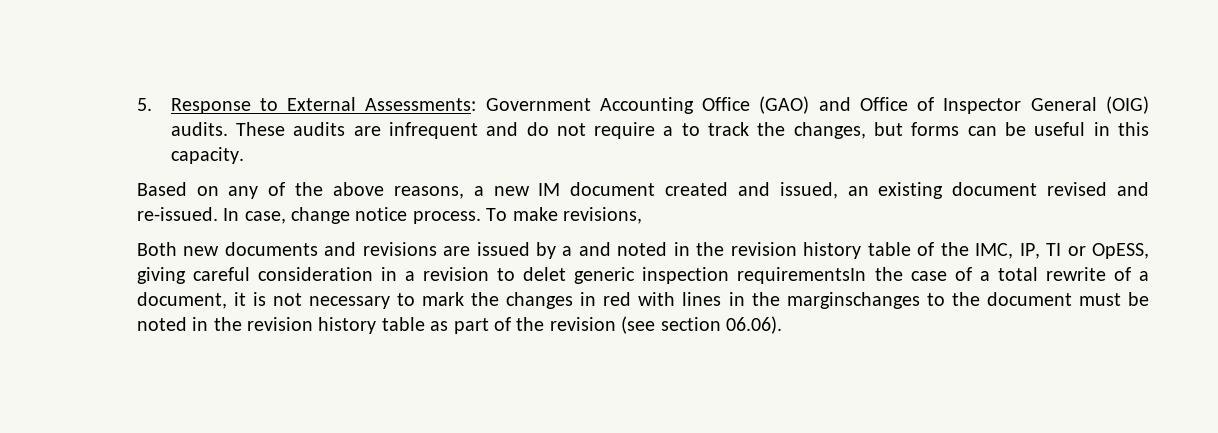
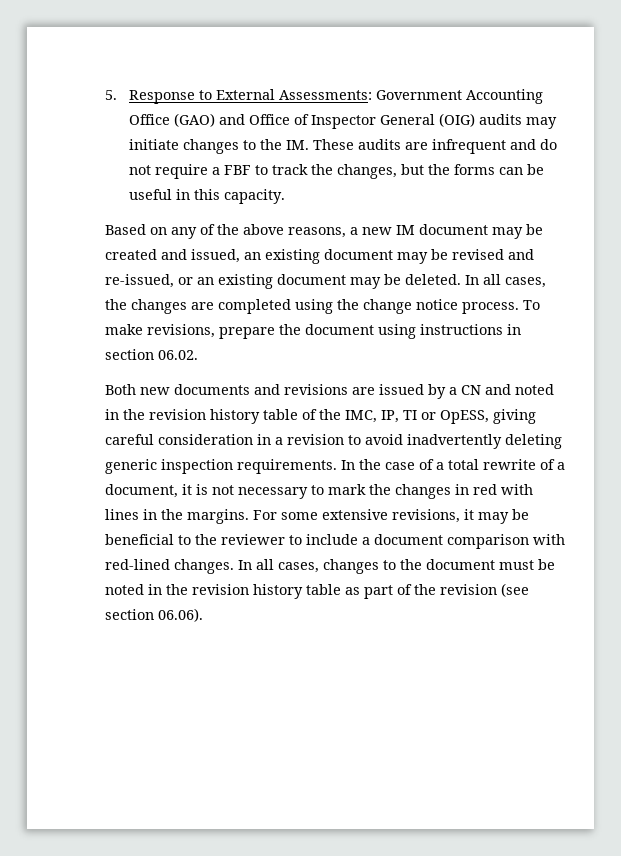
- 5. Response to External Assessments: Government Accounting Office (GAO) and Office of Inspector General (OIG) audits. These audits are infrequent and do not require a to track the changes, but forms can be useful in this capacity.
+ 5. Response to External Assessments: Government Accounting Office (GAO) and Office of Inspector General (OIG) audits may initiate changes to the IM. These audits are infrequent and do not require a FBF to track the changes, but the forms can be useful in this capacity.
- Based on any of the above reasons, a new IM document created and issued, an existing document revised and re-issued. In case, change notice process.
+ Based on any of the above reasons, a new IM document may be created and issued, an existing document may be revised and re-issued, or an existing document may be deleted. In all cases, the changes are completed using the change notice process.
- To make revisions,
+ To make revisions, prepare the document using instructions in section 06.02.
- Both new documents and revisions are issued by a and noted in the revision history table of the IMC, IP, TI or OpESS, giving careful consideration in a revision to delet generic inspection requirementsIn the case of a total rewrite of a document, it is not necessary to mark the changes in red with lines in the marginschanges to the document must be noted in the revision history table as part of the revision (see section 06.06).
+ Both new documents and revisions are issued by a CN and noted in the revision history table of the IMC, IP, TI or OpESS, giving careful consideration in a revision to avoid inadvertently deleting generic inspection requirements. In the case of a total rewrite of a document, it is not necessary to mark the changes in red with lines in the margins. For some extensive revisions, it may be beneficial to the reviewer to include a document comparison with red-lined changes. In all cases, changes to the document must be noted in the revision history table as part of the revision (see section 06.06).

